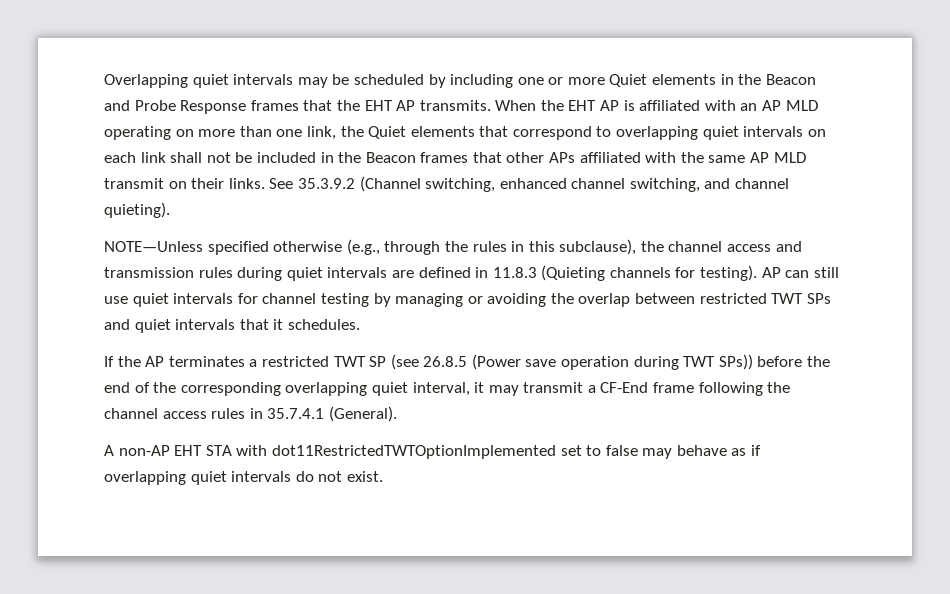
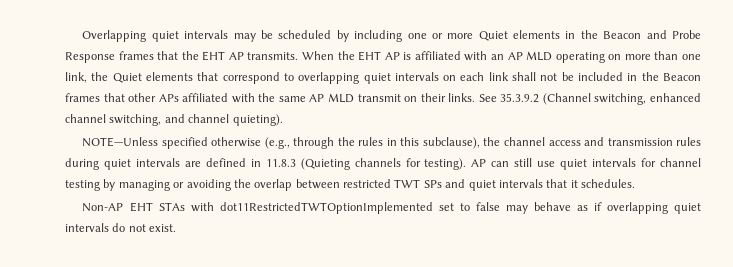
- If the AP terminates a restricted TWT SP (see 26.8.5 (Power save operation during TWT SPs)) before the end of the corresponding overlapping quiet interval, it may transmit a CF-End frame following the channel access rules in 35.7.4.1 (General).
- A non-AP EHT STA with dot11RestrictedTWTOptionImplemented set to false may behave as if overlapping quiet intervals do not exist.
+ Non-AP EHT STAs with dot11RestrictedTWTOptionImplemented set to false may behave as if overlapping quiet intervals do not exist.

